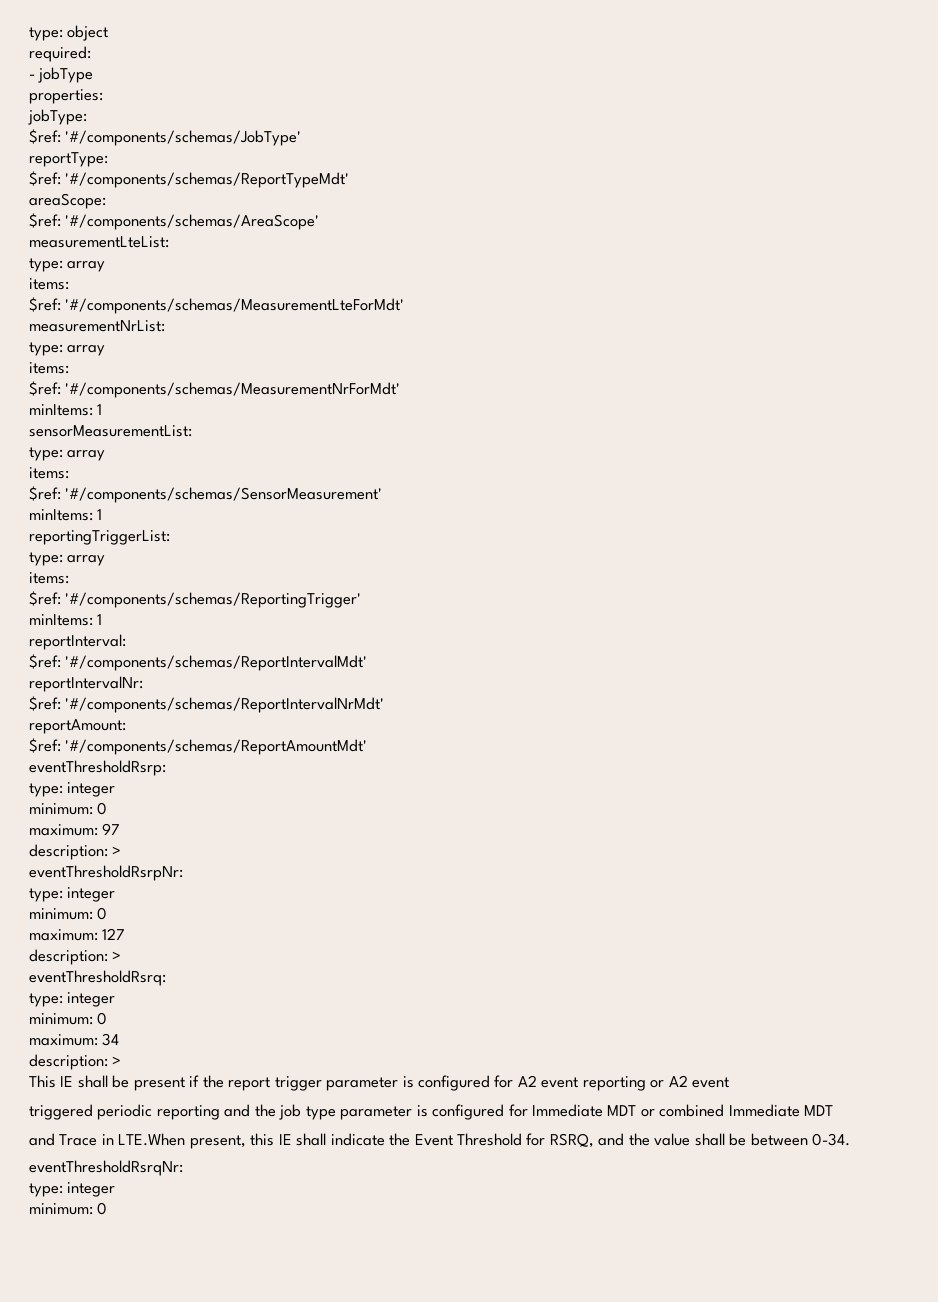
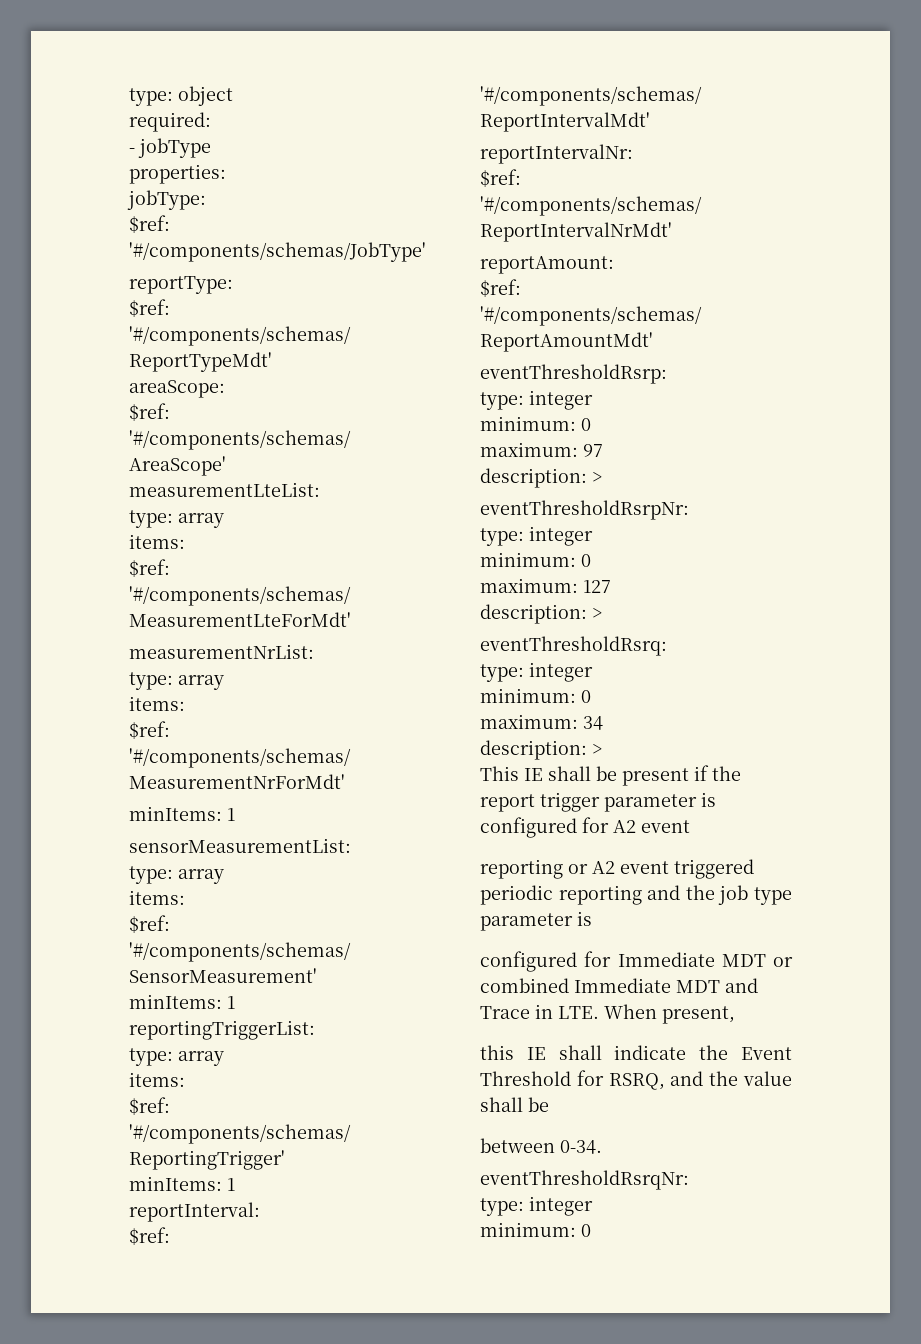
- This IE shall be present if the report trigger parameter is configured for A2 event reporting or A2 event
- triggered periodic reporting and the job type parameter is configured for Immediate MDT or combined Immediate MDT
- and Trace in LTE.When present, this IE shall indicate the Event Threshold for RSRQ, and the value shall be between 0-34.
+ This IE shall be present if the report trigger parameter is configured for A2 event
+ reporting or A2 event triggered periodic reporting and the job type parameter is
+ configured for Immediate MDT or combined Immediate MDT and Trace in LTE. When present,
+ this IE shall indicate the Event Threshold for RSRQ, and the value shall be
+ between 0-34.

